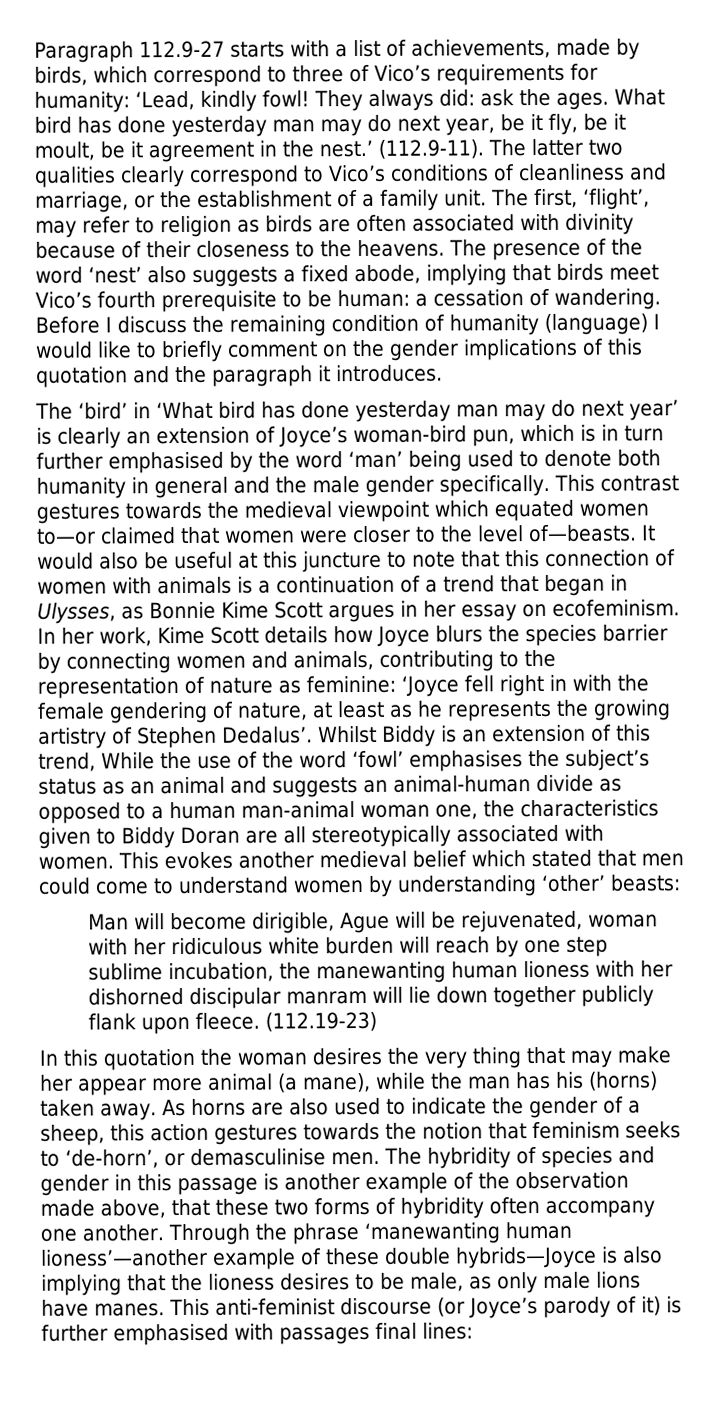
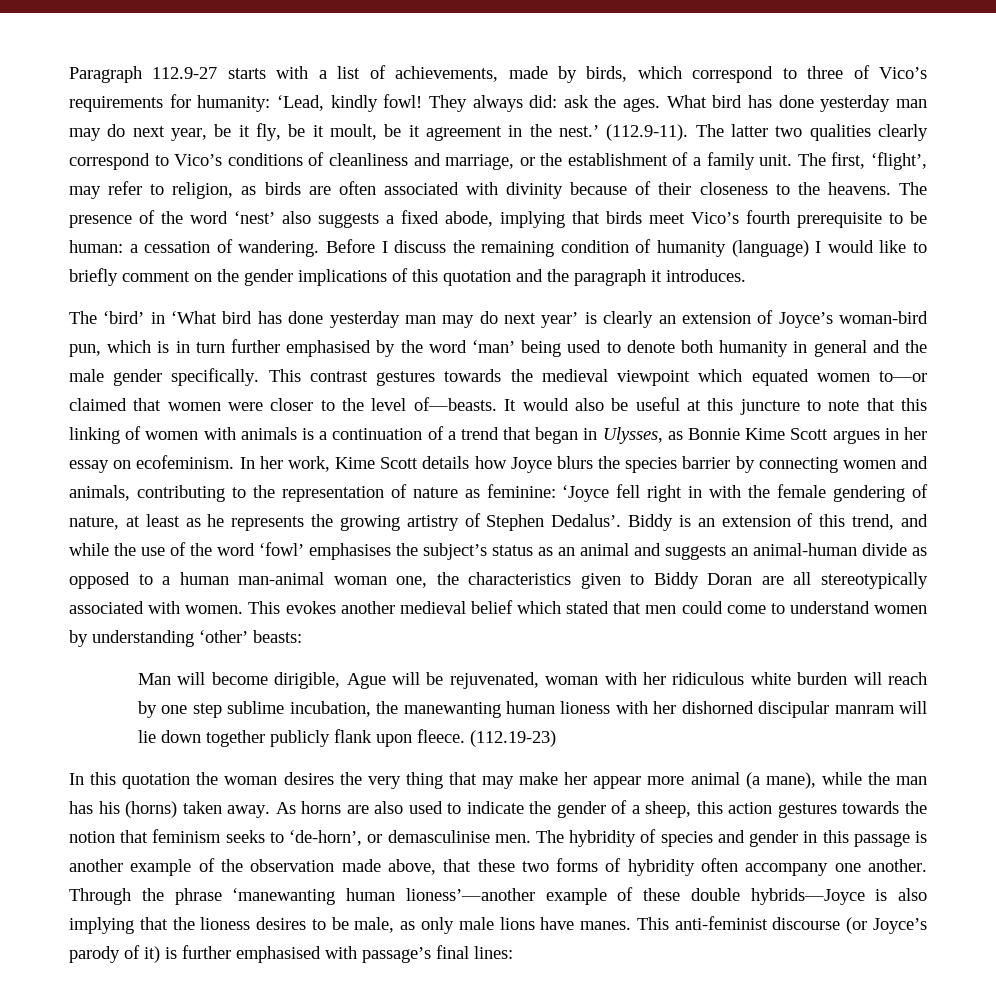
- The first, ‘flight’, may refer to religion as birds are often associated with divinity because of their closeness to the heavens.
+ The first, ‘flight’, may refer to religion, as birds are often associated with divinity because of their closeness to the heavens.
- It would also be useful at this juncture to note that this connection of women with animals is a continuation of a trend that began in Ulysses, as Bonnie Kime Scott argues in her essay on ecofeminism.
+ It would also be useful at this juncture to note that this linking of women with animals is a continuation of a trend that began in Ulysses, as Bonnie Kime Scott argues in her essay on ecofeminism.
- Whilst Biddy is an extension of this trend, While the use of the word ‘fowl’ emphasises the subject’s status as an animal and suggests an animal-human divide as opposed to a human man-animal woman one, the characteristics given to Biddy Doran are all stereotypically associated with women.
+ Biddy is an extension of this trend, and while the use of the word ‘fowl’ emphasises the subject’s status as an animal and suggests an animal-human divide as opposed to a human man-animal woman one, the characteristics given to Biddy Doran are all stereotypically associated with women.
- This anti-feminist discourse (or Joyce’s parody of it) is further emphasised with passages final lines:
+ This anti-feminist discourse (or Joyce’s parody of it) is further emphasised with passage’s final lines:

